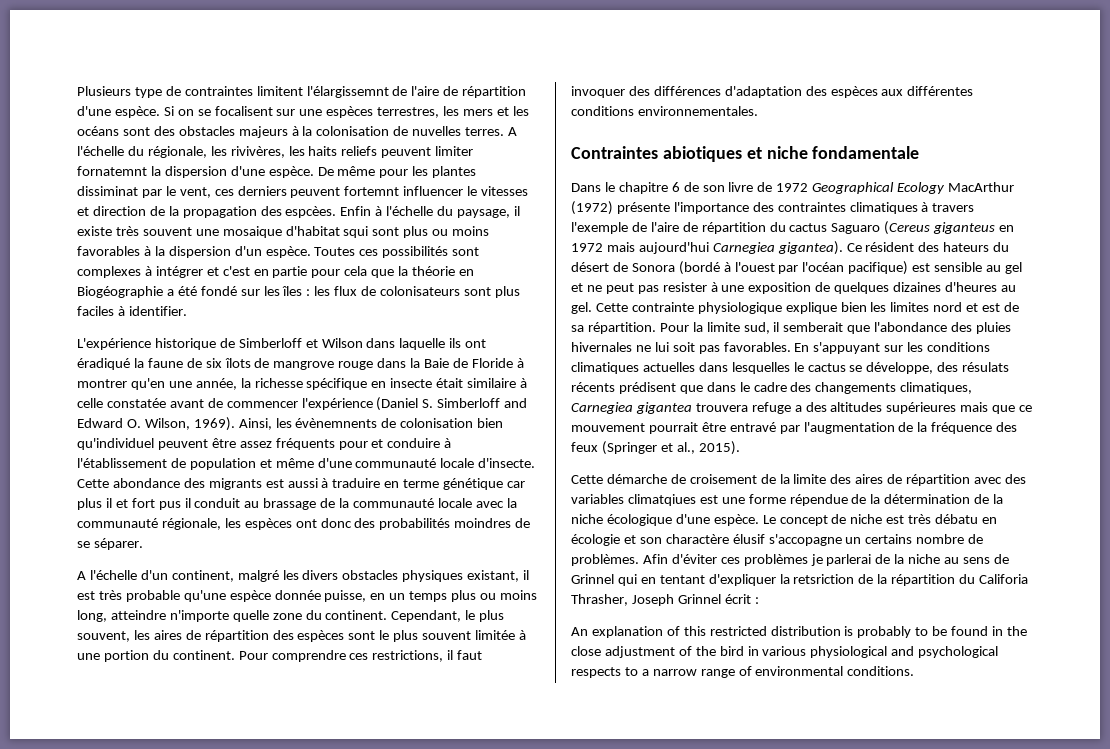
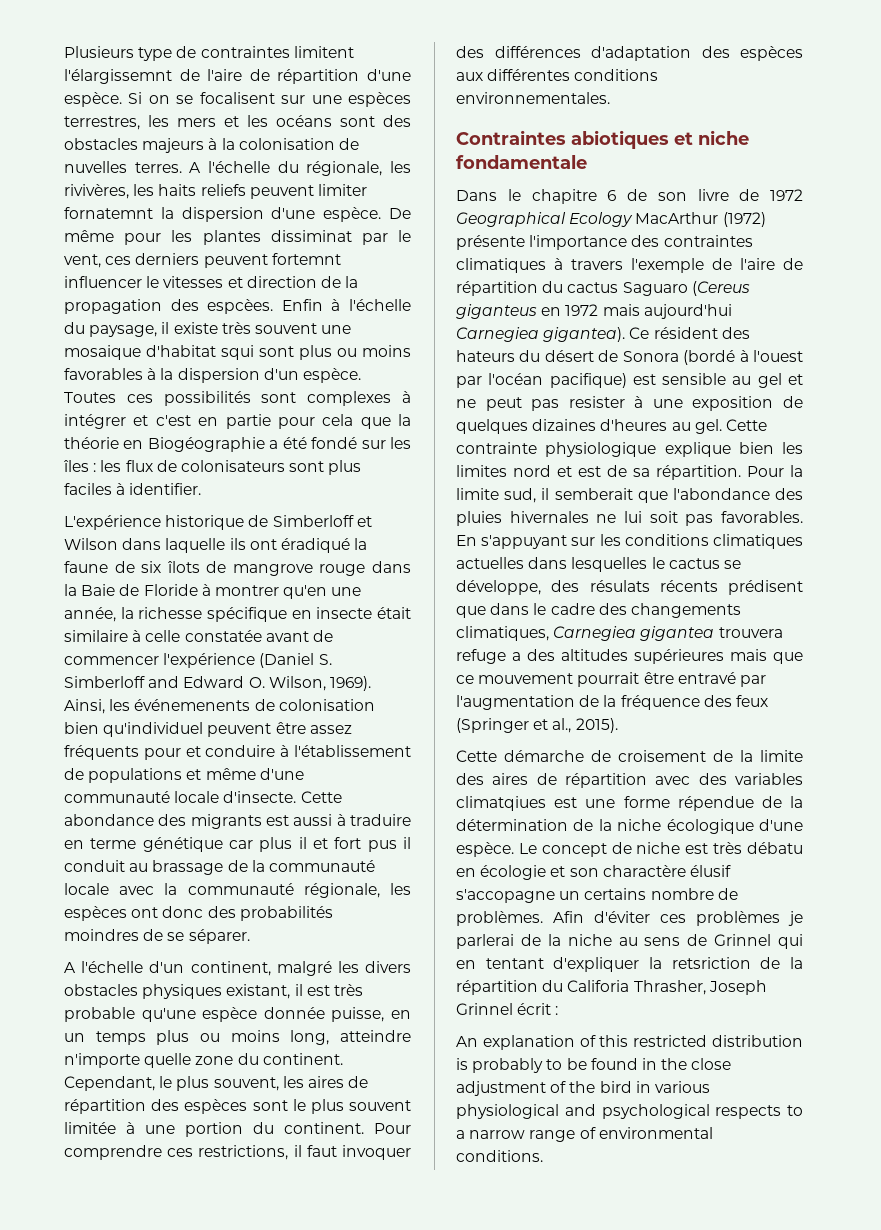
- Ainsi, les évènemnents de colonisation bien qu'individuel peuvent être assez fréquents pour et conduire à l'établissement de population et même d'une communauté locale d'insecte.
+ Ainsi, les événemenents de colonisation bien qu'individuel peuvent être assez fréquents pour et conduire à l'établissement de populations et même d'une communauté locale d'insecte.

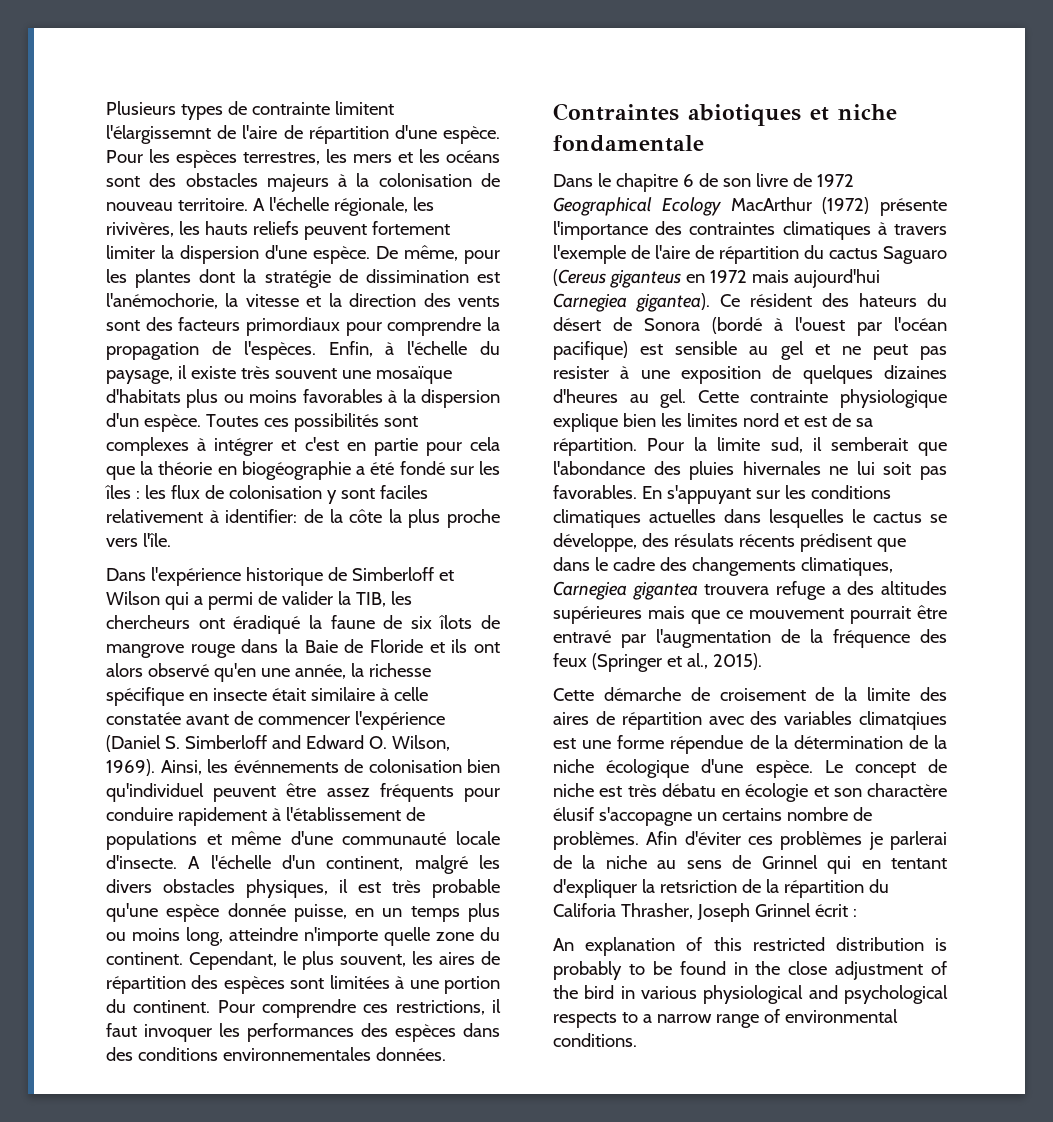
- Plusieurs type de contraintes limitent l'élargissemnt de l'aire de répartition d'une espèce.
+ Plusieurs types de contrainte limitent l'élargissemnt de l'aire de répartition d'une espèce.
- Si on se focalisent sur une espèces terrestres, les mers et les océans sont des obstacles majeurs à la colonisation de nuvelles terres. A l'échelle du régionale, les rivivères, les haits reliefs peuvent limiter fornatemnt la dispersion d'une espèce.
+ Pour les espèces terrestres, les mers et les océans sont des obstacles majeurs à la colonisation de nouveau territoire. A l'échelle régionale, les rivivères, les hauts reliefs peuvent fortement limiter la dispersion d'une espèce.
- De même pour les plantes dissiminat par le vent, ces derniers peuvent fortemnt influencer le vitesses et direction de la propagation des espcèes. Enfin à l'échelle du paysage, il existe très souvent une mosaique d'habitat squi sont plus ou moins favorables à la dispersion d'un espèce.
+ De même, pour les plantes dont la stratégie de dissimination est l'anémochorie, la vitesse et la direction des vents sont des facteurs primordiaux pour comprendre la propagation de l'espèces. Enfin, à l'échelle du paysage, il existe très souvent une mosaïque d'habitats plus ou moins favorables à la dispersion d'un espèce.
- Toutes ces possibilités sont complexes à intégrer et c'est en partie pour cela que la théorie en Biogéographie a été fondé sur les îles :
+ Toutes ces possibilités sont complexes à intégrer et c'est en partie pour cela que la théorie en biogéographie a été fondé sur les îles :
- les flux de colonisateurs sont plus faciles à identifier.
- L'expérience historique de Simberloff et Wilson dans laquelle ils ont éradiqué la faune de six îlots de mangrove rouge dans la Baie de Floride à montrer qu'en une année, la richesse spécifique en insecte était similaire à celle constatée avant de commencer l'expérience (Daniel S. Simberloff and Edward O. Wilson, 1969).
+ les flux de colonisation y sont faciles relativement à identifier: de la côte la plus proche vers l'île.
+ Dans l'expérience historique de Simberloff et Wilson qui a permi de valider la TIB, les chercheurs ont éradiqué la faune de six îlots de mangrove rouge dans la Baie de Floride et ils ont alors observé qu'en une année, la richesse spécifique en insecte était similaire à celle constatée avant de commencer l'expérience (Daniel S. Simberloff and Edward O. Wilson, 1969).
- Ainsi, les événemenents de colonisation bien qu'individuel peuvent être assez fréquents pour et conduire à l'établissement de populations et même d'une communauté locale d'insecte. Cette abondance des migrants est aussi à traduire en terme génétique car plus il et fort pus il conduit au brassage de la communauté locale avec la communauté régionale, les espèces ont donc des probabilités moindres de se séparer.
- A l'échelle d'un continent, malgré les divers obstacles physiques existant, il est très probable qu'une espèce donnée puisse, en un temps plus ou moins long, atteindre n'importe quelle zone du continent.
+ Ainsi, les événnements de colonisation bien qu'individuel peuvent être assez fréquents pour conduire rapidement à l'établissement de populations et même d'une communauté locale d'insecte. A l'échelle d'un continent, malgré les divers obstacles physiques, il est très probable qu'une espèce donnée puisse, en un temps plus ou moins long, atteindre n'importe quelle zone du continent.
- Cependant, le plus souvent, les aires de répartition des espèces sont le plus souvent limitée à une portion du continent.
+ Cependant, le plus souvent, les aires de répartition des espèces sont limitées à une portion du continent.
- Pour comprendre ces restrictions, il faut invoquer des différences d'adaptation des espèces aux différentes conditions environnementales.
+ Pour comprendre ces restrictions, il faut invoquer les performances des espèces dans des conditions environnementales données.

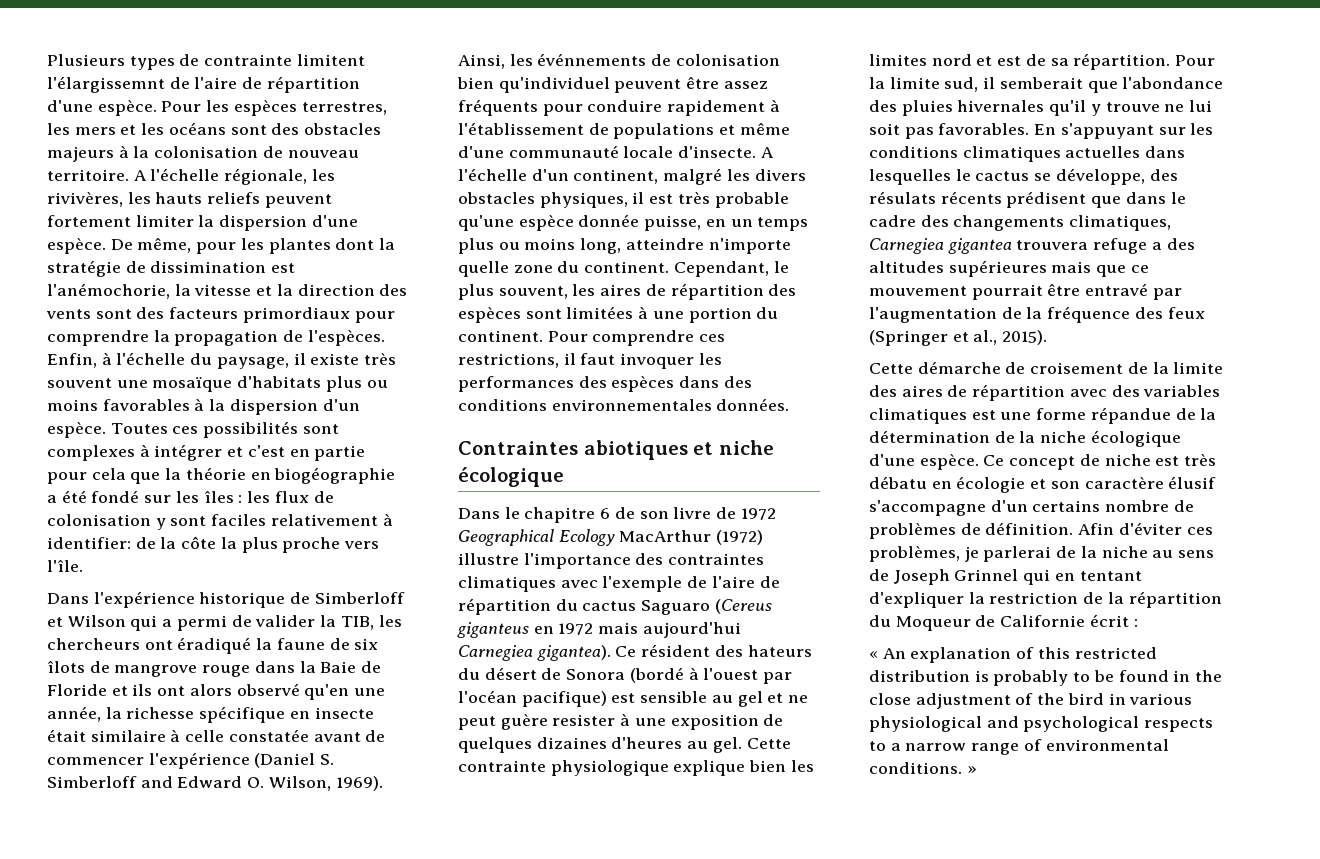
- Contraintes abiotiques et niche fondamentale
+ Contraintes abiotiques et niche écologique
- Dans le chapitre 6 de son livre de 1972 Geographical Ecology MacArthur (1972) présente l'importance des contraintes climatiques à travers l'exemple de l'aire de répartition du cactus Saguaro (Cereus giganteus en 1972 mais aujourd'hui Carnegiea gigantea).
+ Dans le chapitre 6 de son livre de 1972 Geographical Ecology MacArthur (1972) illustre l'importance des contraintes climatiques avec l'exemple de l'aire de répartition du cactus Saguaro (Cereus giganteus en 1972 mais aujourd'hui Carnegiea gigantea).
- Ce résident des hateurs du désert de Sonora (bordé à l'ouest par l'océan pacifique) est sensible au gel et ne peut pas resister à une exposition de quelques dizaines d'heures au gel.
+ Ce résident des hateurs du désert de Sonora (bordé à l'ouest par l'océan pacifique) est sensible au gel et ne peut guère resister à une exposition de quelques dizaines d'heures au gel.
- Pour la limite sud, il semberait que l'abondance des pluies hivernales ne lui soit pas favorables.
+ Pour la limite sud, il semberait que l'abondance des pluies hivernales qu'il y trouve ne lui soit pas favorables.
- Cette démarche de croisement de la limite des aires de répartition avec des variables climatqiues est une forme répendue de la détermination de la niche écologique d'une espèce.
+ Cette démarche de croisement de la limite des aires de répartition avec des variables climatiques est une forme répandue de la détermination de la niche écologique d'une espèce.
- Le concept de niche est très débatu en écologie et son charactère élusif s'accopagne un certains nombre de problèmes.
+ Ce concept de niche est très débatu en écologie et son caractère élusif s'accompagne d'un certains nombre de problèmes de définition.
- Afin d'éviter ces problèmes je parlerai de la niche au sens de Grinnel qui en tentant d'expliquer la retsriction de la répartition du Califoria Thrasher, Joseph Grinnel écrit :
+ Afin d'éviter ces problèmes, je parlerai de la niche au sens de Joseph Grinnel qui en tentant d'expliquer la restriction de la répartition du Moqueur de Californie écrit :
- An explanation of this restricted distribution is probably to be found in the close adjustment of the bird in various physiological and psychological respects to a narrow range of environmental conditions.
+ « An explanation of this restricted distribution is probably to be found in the close adjustment of the bird in various physiological and psychological respects to a narrow range of environmental conditions. »

